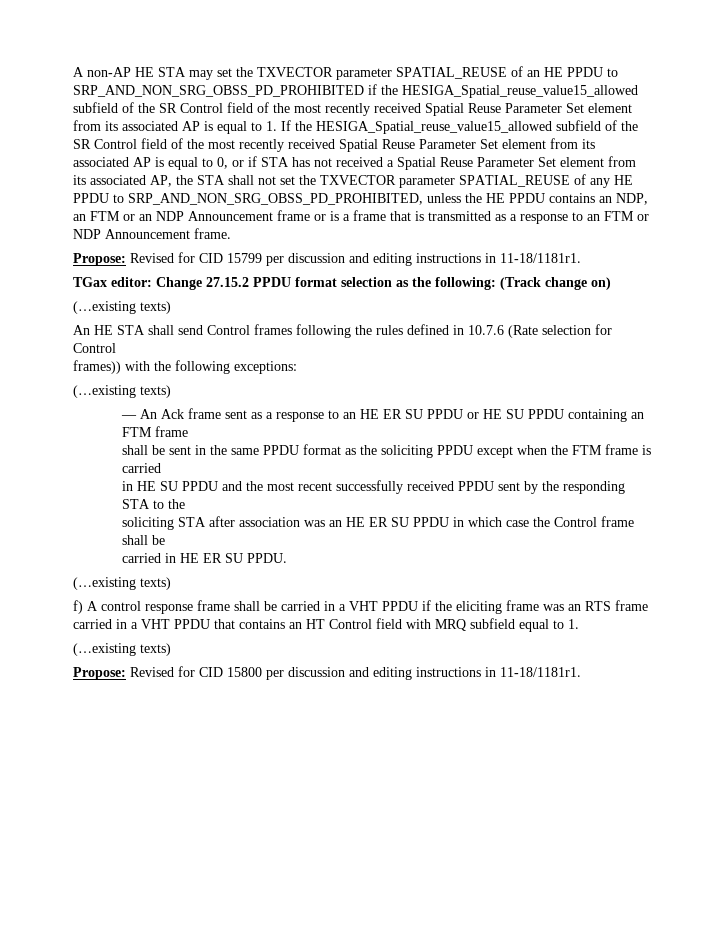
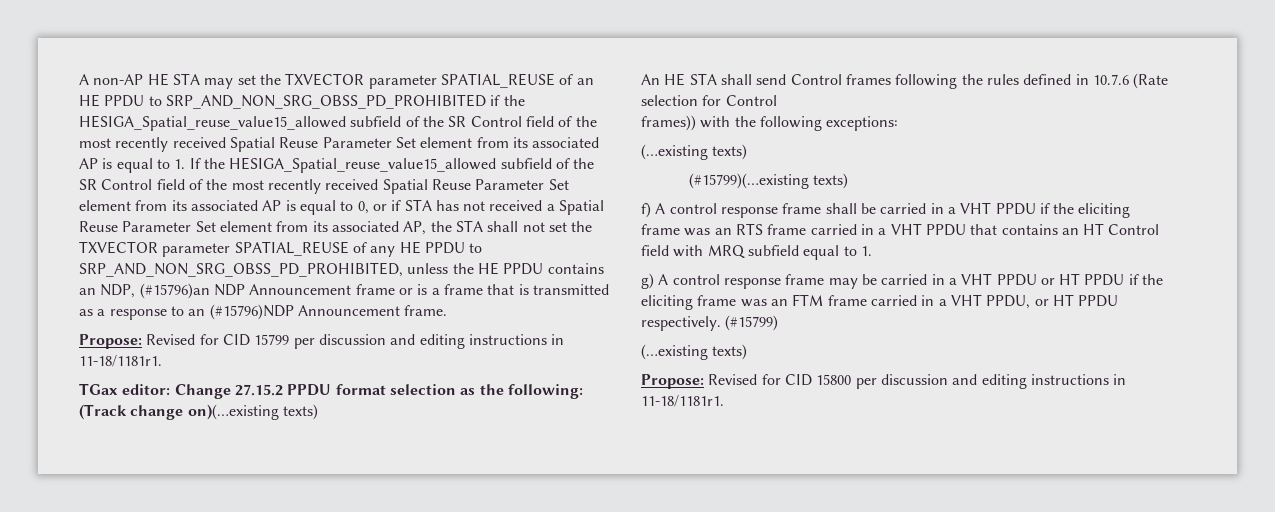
- A non-AP HE STA may set the TXVECTOR parameter SPATIAL_REUSE of an HE PPDU to SRP_AND_NON_SRG_OBSS_PD_PROHIBITED if the HESIGA_Spatial_reuse_value15_allowed subfield of the SR Control field of the most recently received Spatial Reuse Parameter Set element from its associated AP is equal to 1. If the HESIGA_Spatial_reuse_value15_allowed subfield of the SR Control field of the most recently received Spatial Reuse Parameter Set element from its associated AP is equal to 0, or if STA has not received a Spatial Reuse Parameter Set element from its associated AP, the STA shall not set the TXVECTOR parameter SPATIAL_REUSE of any HE PPDU to SRP_AND_NON_SRG_OBSS_PD_PROHIBITED, unless the HE PPDU contains an NDP, an FTM or an NDP Announcement frame or is a frame that is transmitted as a response to an FTM or NDP Announcement frame.
+ A non-AP HE STA may set the TXVECTOR parameter SPATIAL_REUSE of an HE PPDU to SRP_AND_NON_SRG_OBSS_PD_PROHIBITED if the HESIGA_Spatial_reuse_value15_allowed subfield of the SR Control field of the most recently received Spatial Reuse Parameter Set element from its associated AP is equal to 1. If the HESIGA_Spatial_reuse_value15_allowed subfield of the SR Control field of the most recently received Spatial Reuse Parameter Set element from its associated AP is equal to 0, or if STA has not received a Spatial Reuse Parameter Set element from its associated AP, the STA shall not set the TXVECTOR parameter SPATIAL_REUSE of any HE PPDU to SRP_AND_NON_SRG_OBSS_PD_PROHIBITED, unless the HE PPDU contains an NDP, (#15796)an NDP Announcement frame or is a frame that is transmitted as a response to an (#15796)NDP Announcement frame.
- TGax editor: Change 27.15.2 PPDU format selection as the following: (Track change on)
- (…existing texts)
+ TGax editor: Change 27.15.2 PPDU format selection as the following: (Track change on)(…existing texts)
- — An Ack frame sent as a response to an HE ER SU PPDU or HE SU PPDU containing an FTM frame
- shall be sent in the same PPDU format as the soliciting PPDU except when the FTM frame is carried
- in HE SU PPDU and the most recent successfully received PPDU sent by the responding STA to the
- soliciting STA after association was an HE ER SU PPDU in which case the Control frame shall be
- carried in HE ER SU PPDU.
- (…existing texts)
+ (#15799)(…existing texts)
+ g) A control response frame may be carried in a VHT PPDU or HT PPDU if the eliciting frame was an FTM frame carried in a VHT PPDU, or HT PPDU respectively. (#15799)

